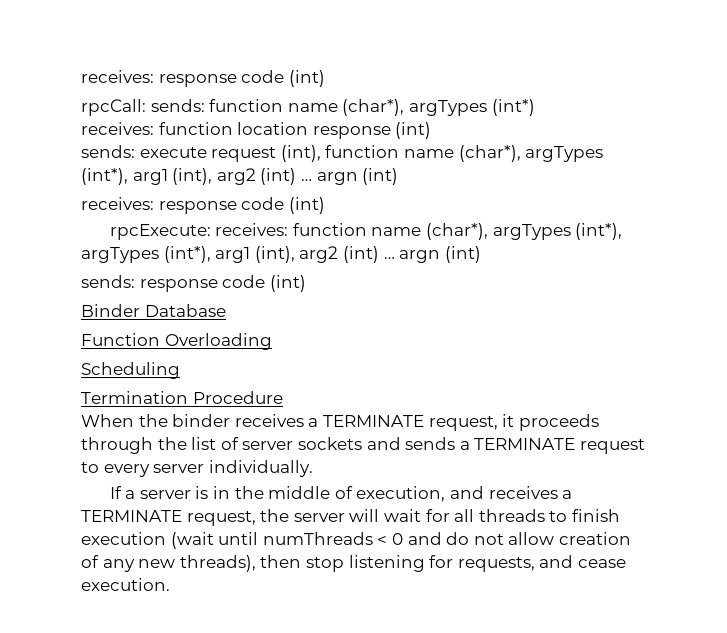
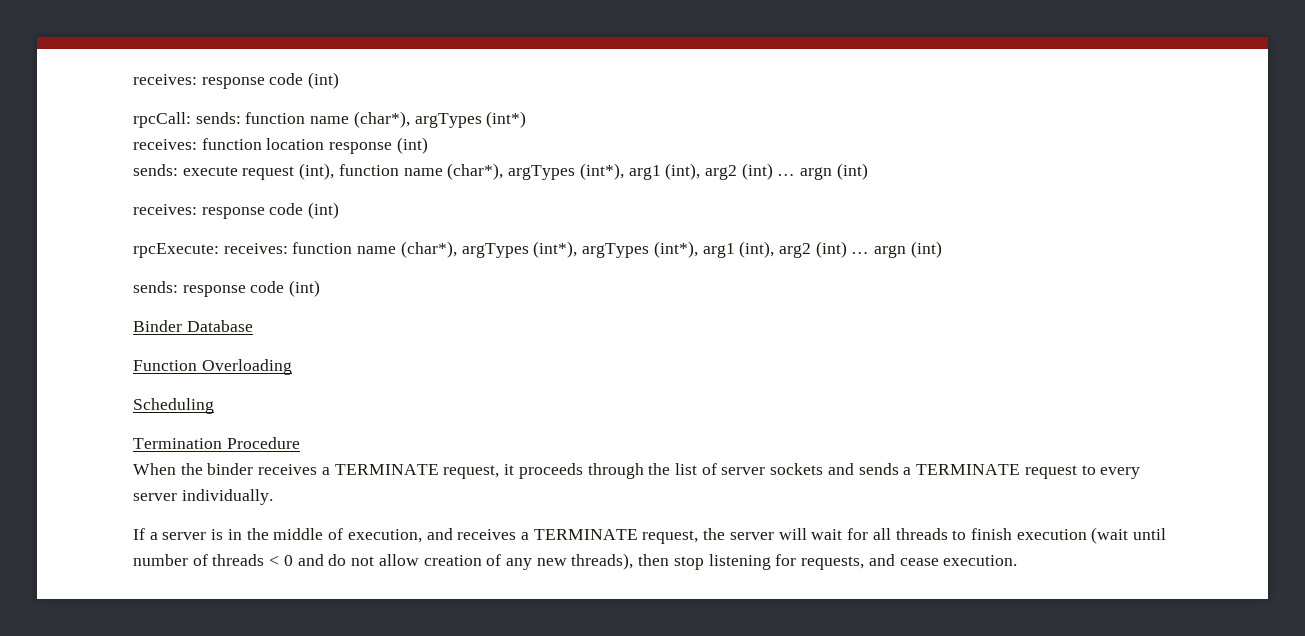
- If a server is in the middle of execution, and receives a TERMINATE request, the server will wait for all threads to finish execution (wait until numThreads < 0 and do not allow creation of any new threads), then stop listening for requests, and cease execution.
+ If a server is in the middle of execution, and receives a TERMINATE request, the server will wait for all threads to finish execution (wait until number of threads < 0 and do not allow creation of any new threads), then stop listening for requests, and cease execution.

